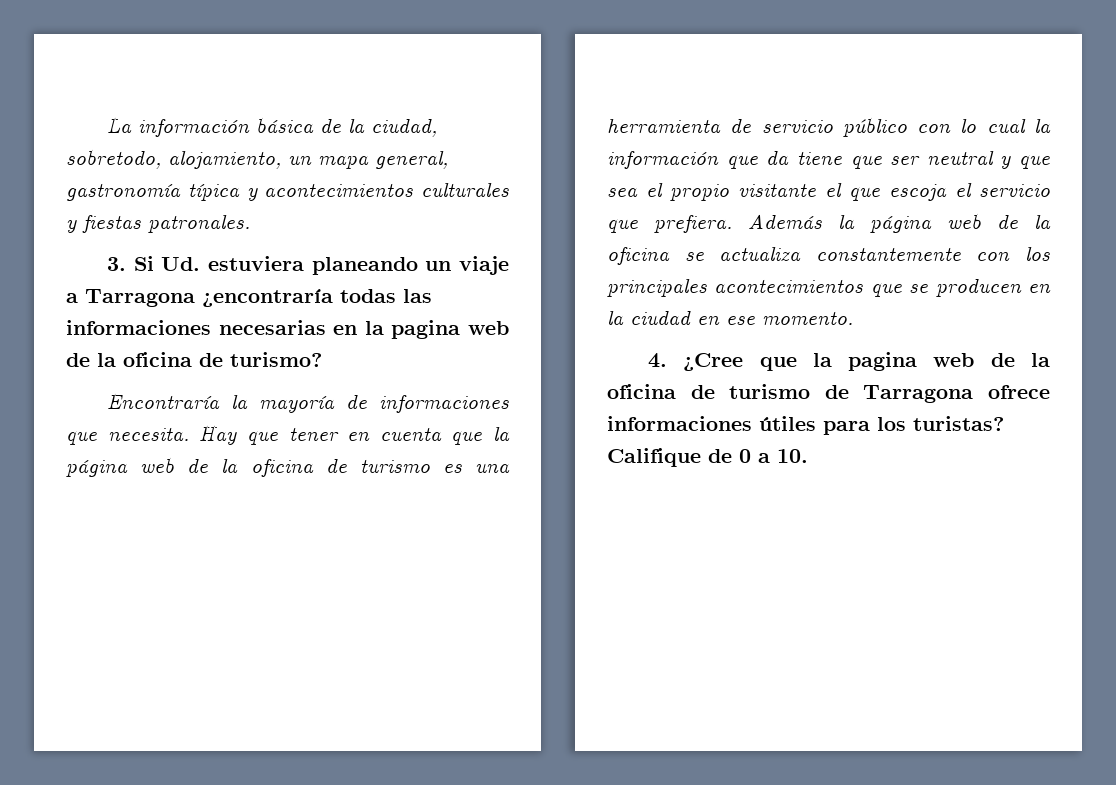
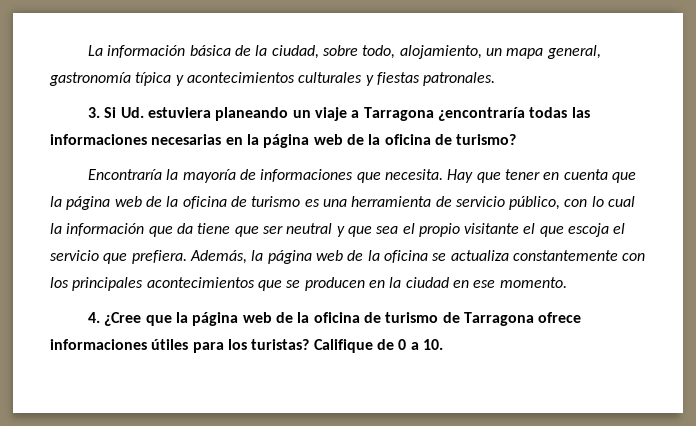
- La información básica de la ciudad, sobretodo, alojamiento, un mapa general, gastronomía típica y acontecimientos culturales y fiestas patronales.
+ La información básica de la ciudad, sobre todo, alojamiento, un mapa general, gastronomía típica y acontecimientos culturales y fiestas patronales.
- 3. Si Ud. estuviera planeando un viaje a Tarragona ¿encontraría todas las informaciones necesarias en la pagina web de la oficina de turismo?
+ 3. Si Ud. estuviera planeando un viaje a Tarragona ¿encontraría todas las informaciones necesarias en la página web de la oficina de turismo?
- Hay que tener en cuenta que la página web de la oficina de turismo es una herramienta de servicio público con lo cual la información que da tiene que ser neutral y que sea el propio visitante el que escoja el servicio que prefiera.
+ Hay que tener en cuenta que la página web de la oficina de turismo es una herramienta de servicio público, con lo cual la información que da tiene que ser neutral y que sea el propio visitante el que escoja el servicio que prefiera.
- Además la página web de la oficina se actualiza constantemente con los principales acontecimientos que se producen en la ciudad en ese momento.
+ Además, la página web de la oficina se actualiza constantemente con los principales acontecimientos que se producen en la ciudad en ese momento.
- 4. ¿Cree que la pagina web de la oficina de turismo de Tarragona ofrece informaciones útiles para los turistas?
+ 4. ¿Cree que la página web de la oficina de turismo de Tarragona ofrece informaciones útiles para los turistas?

